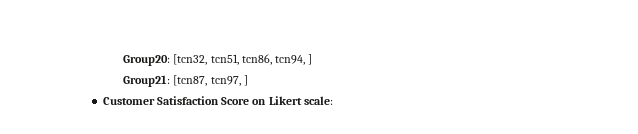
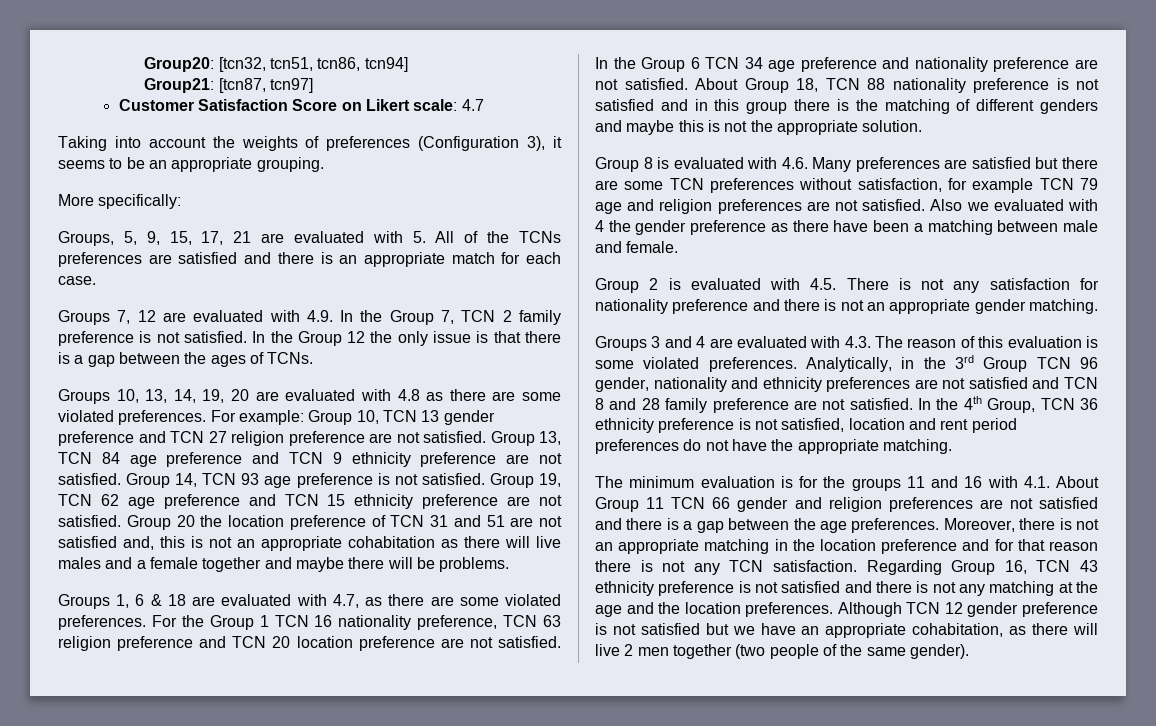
- Group20: [tcn32, tcn51, tcn86, tcn94, ]
+ Group20: [tcn32, tcn51, tcn86, tcn94]
- Group21: [tcn87, tcn97, ]
+ Group21: [tcn87, tcn97]
- Customer Satisfaction Score on Likert scale:
+ Customer Satisfaction Score on Likert scale: 4.7
+ Taking into account the weights of preferences (Configuration 3), it seems to be an appropriate grouping.
+ More specifically:
+ Groups, 5, 9, 15, 17, 21 are evaluated with 5. All of the TCNs preferences are satisfied and there is an appropriate match for each case.
+ Groups 7, 12 are evaluated with 4.9. In the Group 7, TCN 2 family preference is not satisfied. In the Group 12 the only issue is that there is a gap between the ages of TCNs.
+ Groups 10, 13, 14, 19, 20 are evaluated with 4.8 as there are some violated preferences. For example: Group 10, TCN 13 gender preference and TCN 27 religion preference are not satisfied. Group 13, TCN 84 age preference and TCN 9 ethnicity preference are not satisfied. Group 14, TCN 93 age preference is not satisfied. Group 19, TCN 62 age preference and TCN 15 ethnicity preference are not satisfied. Group 20 the location preference of TCN 31 and 51 are not satisfied and, this is not an appropriate cohabitation as there will live males and a female together and maybe there will be problems.
+ Groups 1, 6 & 18 are evaluated with 4.7, as there are some violated preferences. For the Group 1 TCN 16 nationality preference, TCN 63 religion preference and TCN 20 location preference are not satisfied. In the Group 6 TCN 34 age preference and nationality preference are not satisfied. About Group 18, TCN 88 nationality preference is not satisfied and in this group there is the matching of different genders and maybe this is not the appropriate solution.
+ Group 8 is evaluated with 4.6. Many preferences are satisfied but there are some TCN preferences without satisfaction, for example TCN 79 age and religion preferences are not satisfied. Also we evaluated with 4 the gender preference as there have been a matching between male and female.
+ Group 2 is evaluated with 4.5. There is not any satisfaction for nationality preference and there is not an appropriate gender matching.
+ Groups 3 and 4 are evaluated with 4.3. The reason of this evaluation is some violated preferences. Analytically, in the 3rd Group TCN 96 gender, nationality and ethnicity preferences are not satisfied and TCN 8 and 28 family preference are not satisfied. In the 4th Group, TCN 36 ethnicity preference is not satisfied, location and rent period preferences do not have the appropriate matching.
+ The minimum evaluation is for the groups 11 and 16 with 4.1. About Group 11 TCN 66 gender and religion preferences are not satisfied and there is a gap between the age preferences. Moreover, there is not an appropriate matching in the location preference and for that reason there is not any TCN satisfaction. Regarding Group 16, TCN 43 ethnicity preference is not satisfied and there is not any matching at the age and the location preferences. Although TCN 12 gender preference is not satisfied but we have an appropriate cohabitation, as there will live 2 men together (two people of the same gender).

